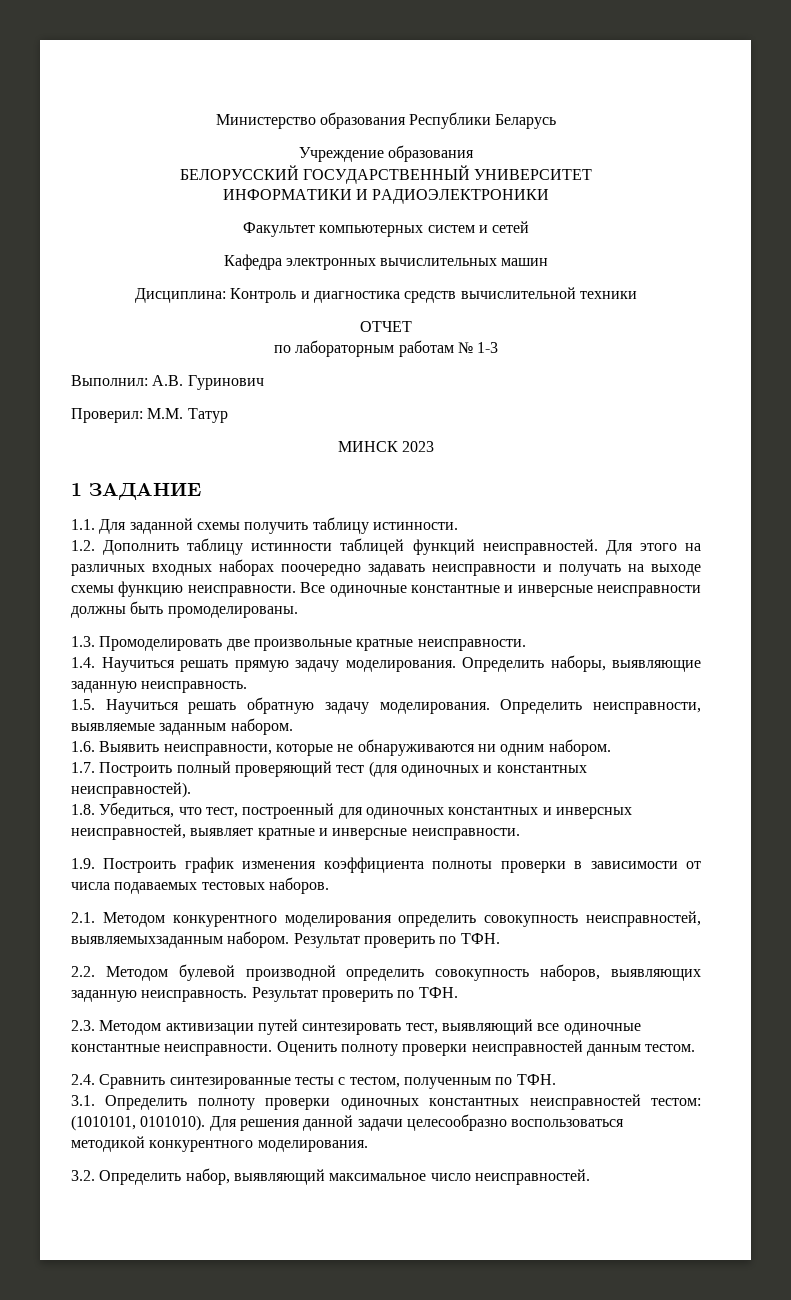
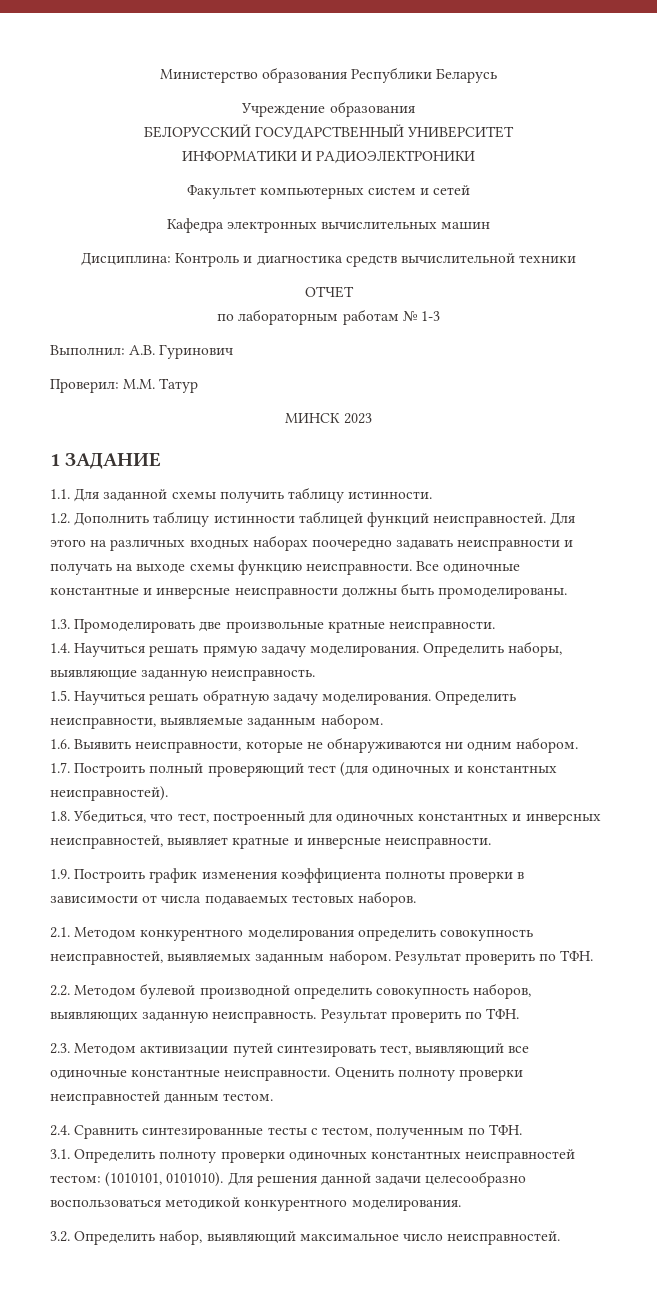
- 2.1. Методом конкурентного моделирования определить совокупность неисправностей, выявляемыхзаданным набором.
+ 2.1. Методом конкурентного моделирования определить совокупность неисправностей, выявляемых заданным набором.

